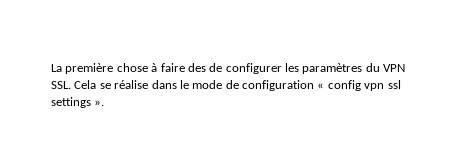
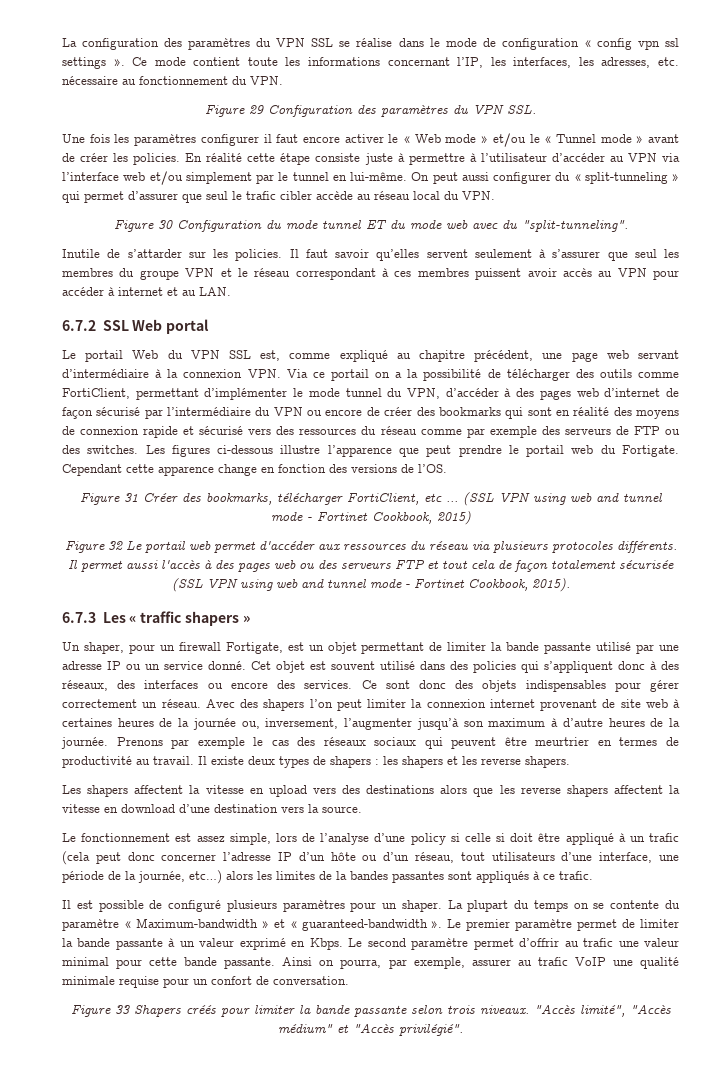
- La première chose à faire des de configurer les paramètres du VPN SSL. Cela se réalise dans le mode de configuration « config vpn ssl settings ».
+ La configuration des paramètres du VPN SSL se réalise dans le mode de configuration « config vpn ssl settings ».
+ Ce mode contient toute les informations concernant l’IP, les interfaces, les adresses, etc. nécessaire au fonctionnement du VPN.
+ Figure 29 Configuration des paramètres du VPN SSL.
+ Une fois les paramètres configurer il faut encore activer le « Web mode » et/ou le « Tunnel mode » avant de créer les policies. En réalité cette étape consiste juste à permettre à l’utilisateur d’accéder au VPN via l’interface web et/ou simplement par le tunnel en lui-même. On peut aussi configurer du « split-tunneling » qui permet d’assurer que seul le trafic cibler accède au réseau local du VPN.
+ Figure 30 Configuration du mode tunnel ET du mode web avec du "split-tunneling".
+ Inutile de s’attarder sur les policies. Il faut savoir qu’elles servent seulement à s’assurer que seul les membres du groupe VPN et le réseau correspondant à ces membres puissent avoir accès au VPN pour accéder à internet et au LAN.
+ 6.7.2 SSL Web portal
+ Le portail Web du VPN SSL est, comme expliqué au chapitre précédent, une page web servant d’intermédiaire à la connexion VPN. Via ce portail on a la possibilité de télécharger des outils comme FortiClient, permettant d’implémenter le mode tunnel du VPN, d’accéder à des pages web d’internet de façon sécurisé par l’intermédiaire du VPN ou encore de créer des bookmarks qui sont en réalité des moyens de connexion rapide et sécurisé vers des ressources du réseau comme par exemple des serveurs de FTP ou des switches. Les figures ci-dessous illustre l’apparence que peut prendre le portail web du Fortigate. Cependant cette apparence change en fonction des versions de l’OS.
+ Figure 31 Créer des bookmarks, télécharger FortiClient, etc ... (SSL VPN using web and tunnel mode - Fortinet Cookbook, 2015)
+ Figure 32 Le portail web permet d'accéder aux ressources du réseau via plusieurs protocoles différents. Il permet aussi l'accès à des pages web ou des serveurs FTP et tout cela de façon totalement sécurisée (SSL VPN using web and tunnel mode - Fortinet Cookbook, 2015).
+ 6.7.3 Les « traffic shapers »
+ Un shaper, pour un firewall Fortigate, est un objet permettant de limiter la bande passante utilisé par une adresse IP ou un service donné. Cet objet est souvent utilisé dans des policies qui s’appliquent donc à des réseaux, des interfaces ou encore des services. Ce sont donc des objets indispensables pour gérer correctement un réseau. Avec des shapers l’on peut limiter la connexion internet provenant de site web à certaines heures de la journée ou, inversement, l’augmenter jusqu’à son maximum à d’autre heures de la journée. Prenons par exemple le cas des réseaux sociaux qui peuvent être meurtrier en termes de productivité au travail. Il existe deux types de shapers : les shapers et les reverse shapers.
+ Les shapers affectent la vitesse en upload vers des destinations alors que les reverse shapers affectent la vitesse en download d’une destination vers la source.
+ Le fonctionnement est assez simple, lors de l’analyse d’une policy si celle si doit être appliqué à un trafic (cela peut donc concerner l’adresse IP d’un hôte ou d’un réseau, tout utilisateurs d’une interface, une période de la journée, etc…) alors les limites de la bandes passantes sont appliqués à ce trafic.
+ Il est possible de configuré plusieurs paramètres pour un shaper. La plupart du temps on se contente du paramètre « Maximum-bandwidth » et « guaranteed-bandwidth ». Le premier paramètre permet de limiter la bande passante à un valeur exprimé en Kbps. Le second paramètre permet d’offrir au trafic une valeur minimal pour cette bande passante. Ainsi on pourra, par exemple, assurer au trafic VoIP une qualité minimale requise pour un confort de conversation.
+ Figure 33 Shapers créés pour limiter la bande passante selon trois niveaux. "Accès limité", "Accès médium" et "Accès privilégié".

